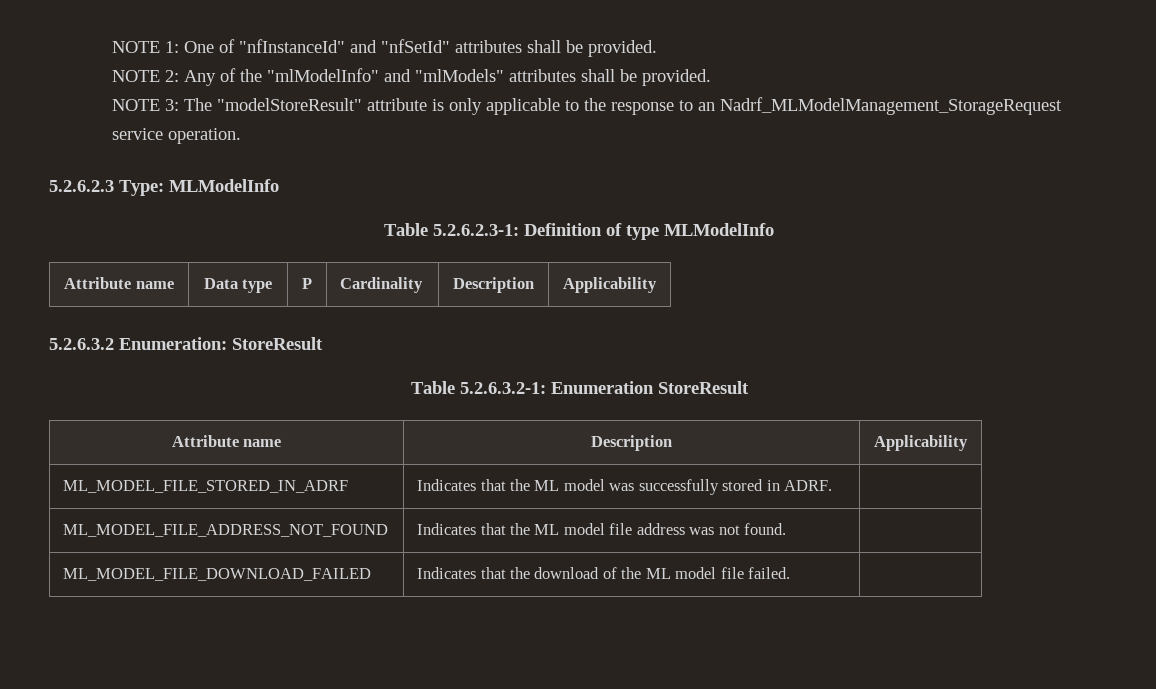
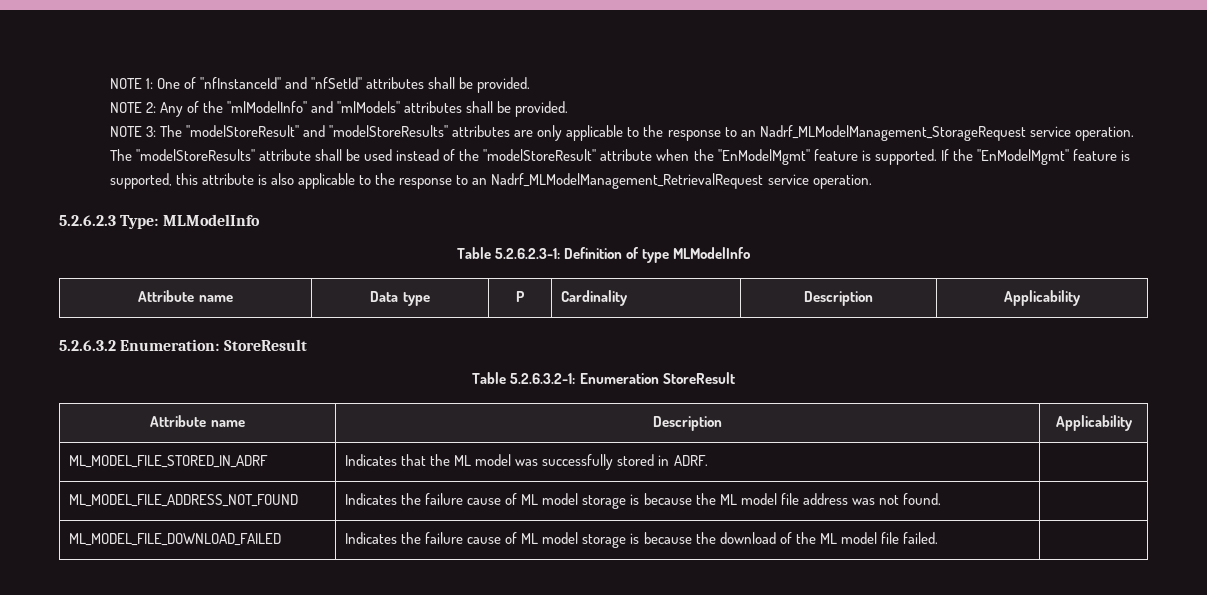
- NOTE 3: The "modelStoreResult" attribute is only applicable to the response to an Nadrf_MLModelManagement_StorageRequest service operation.
+ NOTE 3: The "modelStoreResult" and "modelStoreResults" attributes are only applicable to the response to an Nadrf_MLModelManagement_StorageRequest service operation. The "modelStoreResults" attribute shall be used instead of the "modelStoreResult" attribute when the "EnModelMgmt" feature is supported. If the "EnModelMgmt" feature is supported, this attribute is also applicable to the response to an Nadrf_MLModelManagement_RetrievalRequest service operation.
- ML_MODEL_FILE_ADDRESS_NOT_FOUND | Indicates that the ML model file address was not found. |
+ ML_MODEL_FILE_ADDRESS_NOT_FOUND | Indicates the failure cause of ML model storage is because the ML model file address was not found. |
- ML_MODEL_FILE_DOWNLOAD_FAILED | Indicates that the download of the ML model file failed. |
+ ML_MODEL_FILE_DOWNLOAD_FAILED | Indicates the failure cause of ML model storage is because the download of the ML model file failed. |

